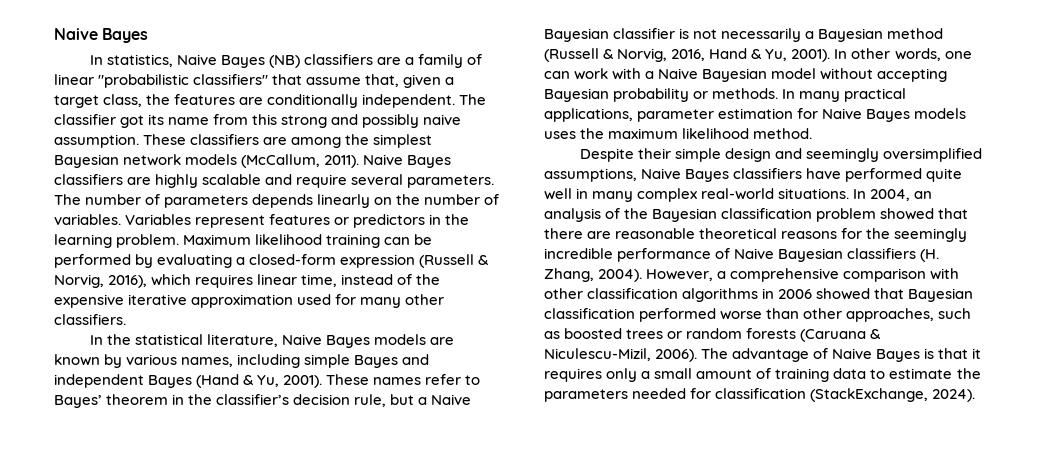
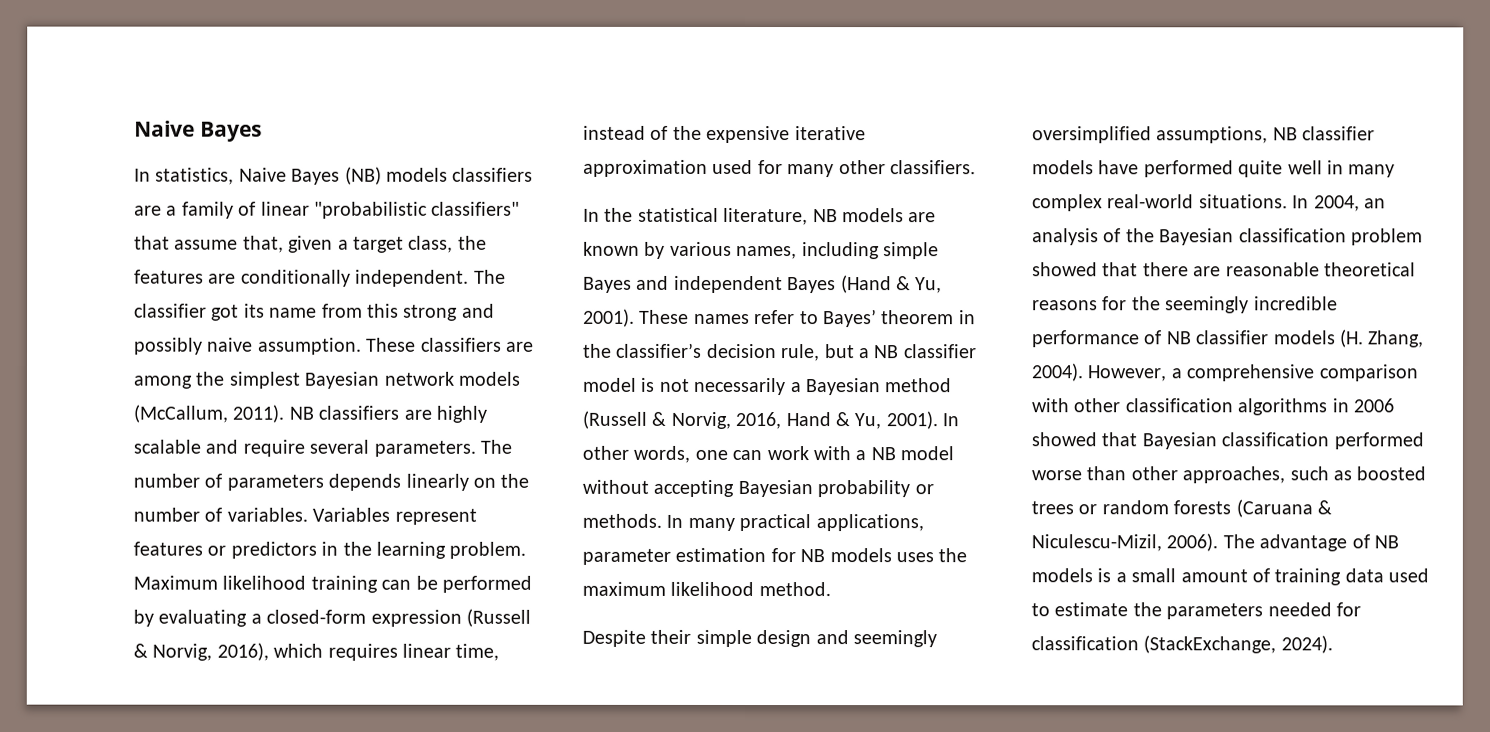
- In statistics, Naive Bayes (NB) classifiers are a family of linear "probabilistic classifiers" that assume that, given a target class, the features are conditionally independent.
+ In statistics, Naive Bayes (NB) models classifiers are a family of linear "probabilistic classifiers" that assume that, given a target class, the features are conditionally independent.
- Naive Bayes classifiers are highly scalable and require several parameters.
+ NB classifiers are highly scalable and require several parameters.
- In the statistical literature, Naive Bayes models are known by various names, including simple Bayes and independent Bayes (Hand & Yu, 2001).
+ In the statistical literature, NB models are known by various names, including simple Bayes and independent Bayes (Hand & Yu, 2001).
- These names refer to Bayes’ theorem in the classifier’s decision rule, but a Naive Bayesian classifier is not necessarily a Bayesian method (Russell & Norvig, 2016, Hand & Yu, 2001).
+ These names refer to Bayes’ theorem in the classifier’s decision rule, but a NB classifier model is not necessarily a Bayesian method (Russell & Norvig, 2016, Hand & Yu, 2001).
- In other words, one can work with a Naive Bayesian model without accepting Bayesian probability or methods.
+ In other words, one can work with a NB model without accepting Bayesian probability or methods.
- In many practical applications, parameter estimation for Naive Bayes models uses the maximum likelihood method.
+ In many practical applications, parameter estimation for NB models uses the maximum likelihood method.
- Despite their simple design and seemingly oversimplified assumptions, Naive Bayes classifiers have performed quite well in many complex real-world situations.
+ Despite their simple design and seemingly oversimplified assumptions, NB classifier models have performed quite well in many complex real-world situations.
- In 2004, an analysis of the Bayesian classification problem showed that there are reasonable theoretical reasons for the seemingly incredible performance of Naive Bayesian classifiers (H. Zhang, 2004).
+ In 2004, an analysis of the Bayesian classification problem showed that there are reasonable theoretical reasons for the seemingly incredible performance of NB classifier models (H. Zhang, 2004).
- The advantage of Naive Bayes is that it requires only a small amount of training data to estimate the parameters needed for classification (StackExchange, 2024).
+ The advantage of NB models is a small amount of training data used to estimate the parameters needed for classification (StackExchange, 2024).

